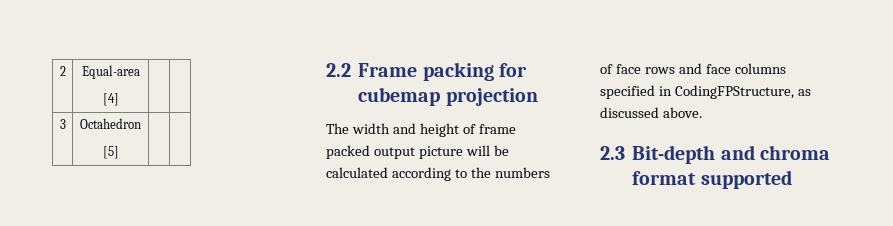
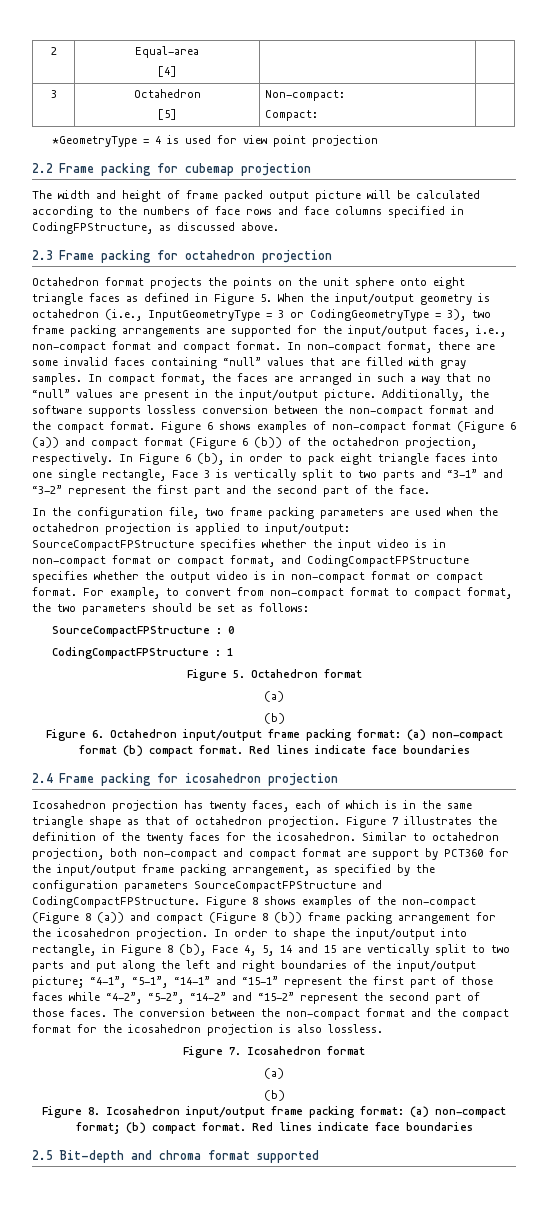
  3 | Octahedron
- [5] | |
+ [5] | Non-compact:
+ Compact: |
+ *GeometryType = 4 is used for view point projection
- 2.3 Bit-depth and chroma format supported
+ 2.3 Frame packing for octahedron projection
+ Octahedron format projects the points on the unit sphere onto eight triangle faces as defined in Figure 5. When the input/output geometry is octahedron (i.e., InputGeometryType = 3 or CodingGeometryType = 3), two frame packing arrangements are supported for the input/output faces, i.e., non-compact format and compact format. In non-compact format, there are some invalid faces containing “null” values that are filled with gray samples. In compact format, the faces are arranged in such a way that no “null” values are present in the input/output picture. Additionally, the software supports lossless conversion between the non-compact format and the compact format. Figure 6 shows examples of non-compact format (Figure 6 (a)) and compact format (Figure 6 (b)) of the octahedron projection, respectively. In Figure 6 (b), in order to pack eight triangle faces into one single rectangle, Face 3 is vertically split to two parts and “3-1” and “3-2” represent the first part and the second part of the face.
+ In the configuration file, two frame packing parameters are used when the octahedron projection is applied to input/output: SourceCompactFPStructure specifies whether the input video is in non-compact format or compact format, and CodingCompactFPStructure specifies whether the output video is in non-compact format or compact format. For example, to convert from non-compact format to compact format, the two parameters should be set as follows:
+ SourceCompactFPStructure : 0
+ CodingCompactFPStructure : 1
+ Figure 5. Octahedron format
+ (a)
+ (b)
+ Figure 6. Octahedron input/output frame packing format: (a) non-compact format (b) compact format. Red lines indicate face boundaries
+ 2.4 Frame packing for icosahedron projection
+ Icosahedron projection has twenty faces, each of which is in the same triangle shape as that of octahedron projection. Figure 7 illustrates the definition of the twenty faces for the icosahedron. Similar to octahedron projection, both non-compact and compact format are support by PCT360 for the input/output frame packing arrangement, as specified by the configuration parameters SourceCompactFPStructure and CodingCompactFPStructure. Figure 8 shows examples of the non-compact (Figure 8 (a)) and compact (Figure 8 (b)) frame packing arrangement for the icosahedron projection. In order to shape the input/output into rectangle, in Figure 8 (b), Face 4, 5, 14 and 15 are vertically split to two parts and put along the left and right boundaries of the input/output picture; “4-1”, “5-1”, “14-1” and “15-1” represent the first part of those faces while “4-2”, “5-2”, “14-2” and “15-2” represent the second part of those faces. The conversion between the non-compact format and the compact format for the icosahedron projection is also lossless.
+ Figure 7. Icosahedron format
+ (a)
+ (b)
+ Figure 8. Icosahedron input/output frame packing format: (a) non-compact format; (b) compact format. Red lines indicate face boundaries
+ 2.5 Bit-depth and chroma format supported

